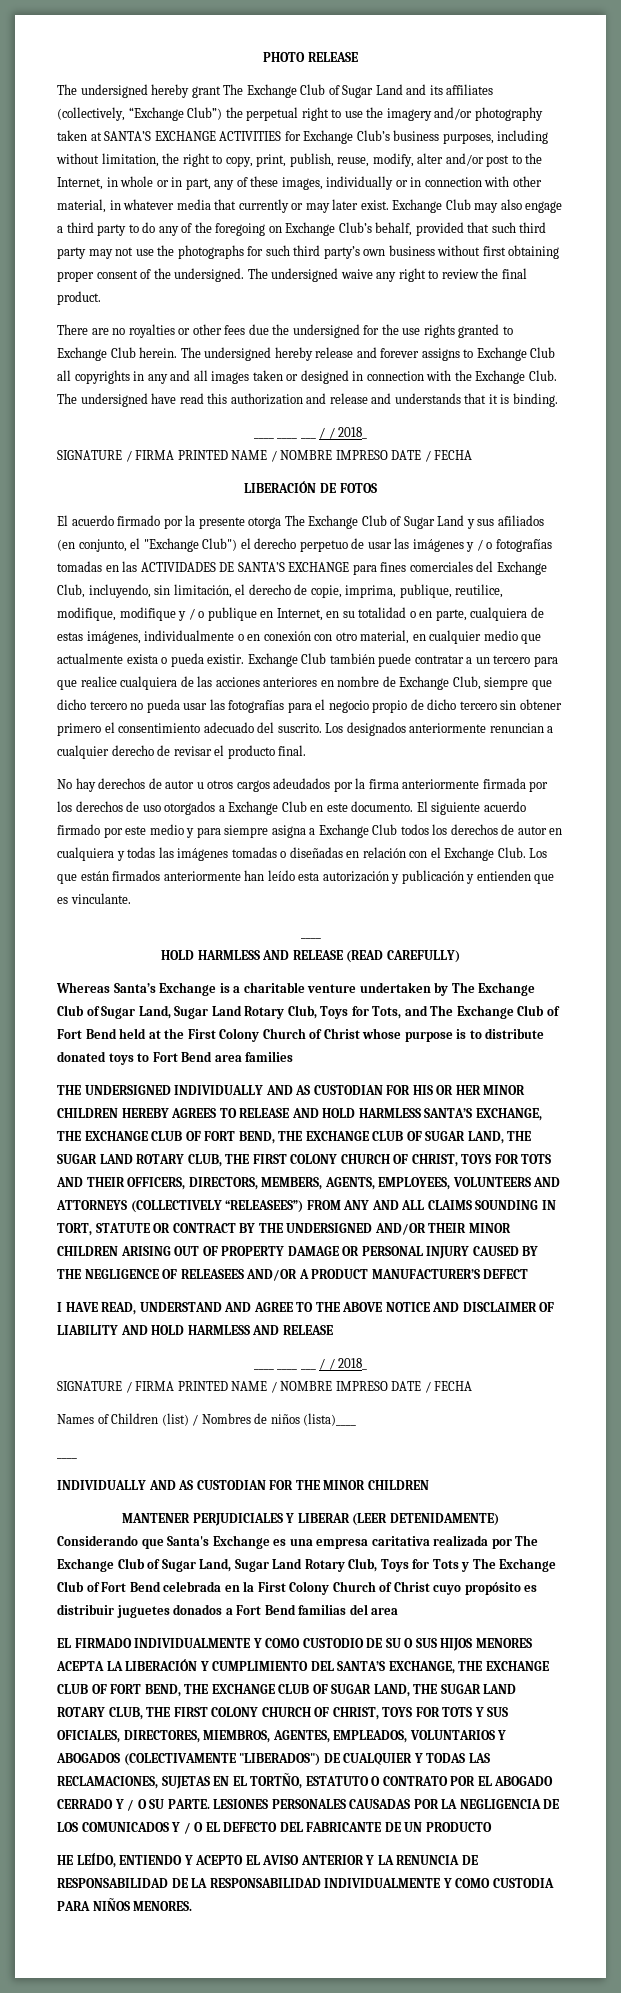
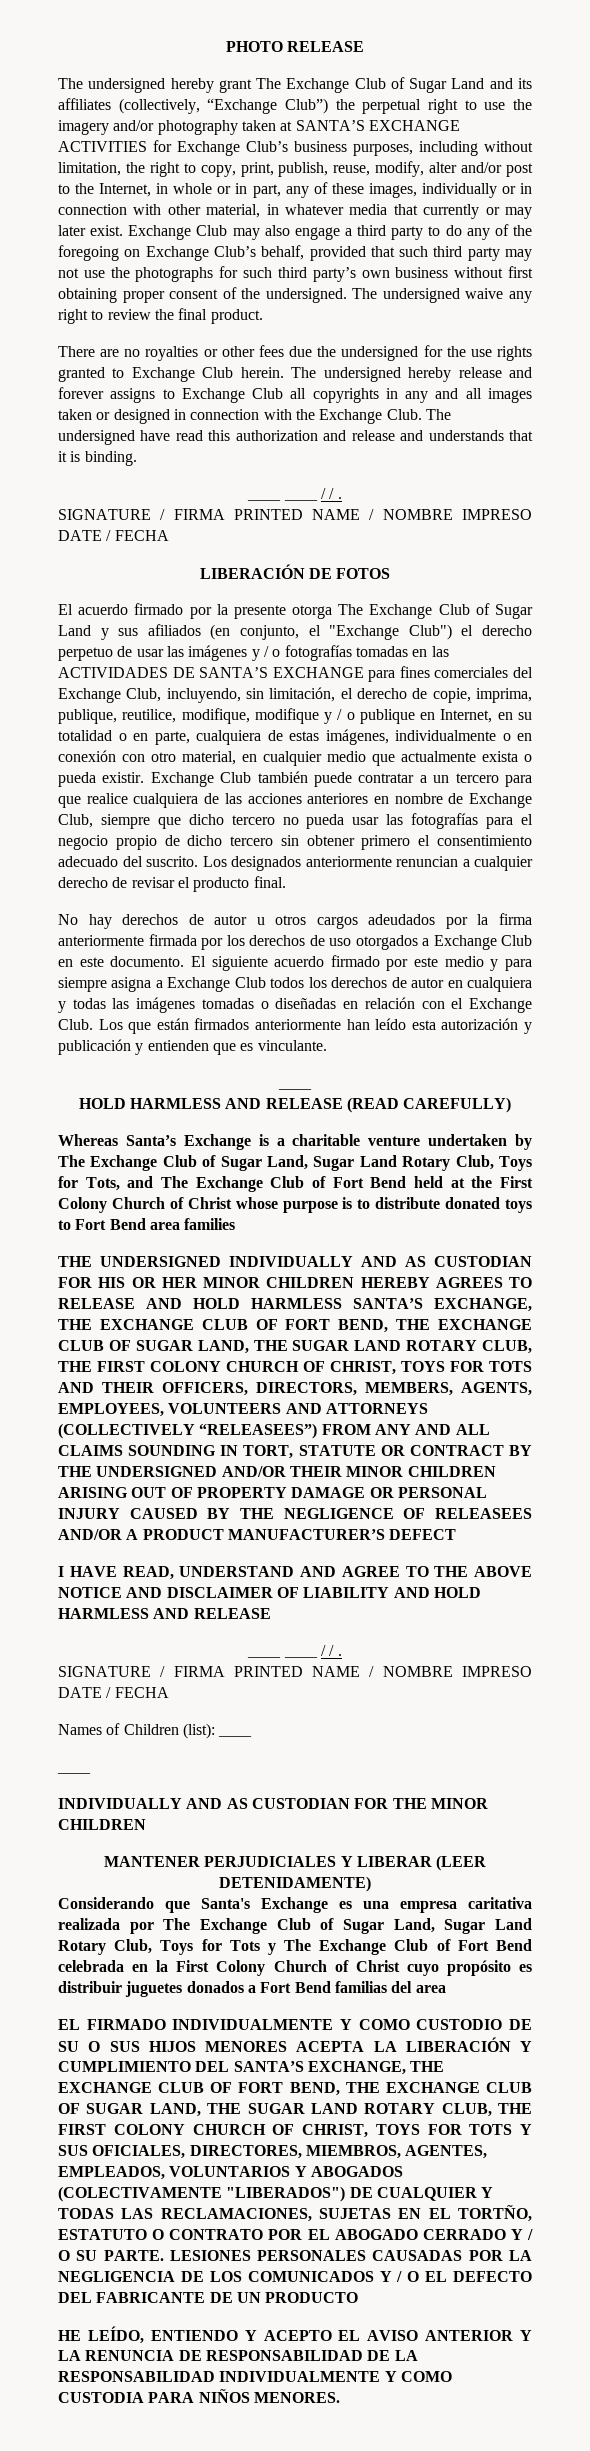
  The undersigned have read this authorization and release and understands that it is binding.
- ____ ____ ___ / / 2018_
+ ____ ____ / / .
  I HAVE READ, UNDERSTAND AND AGREE TO THE ABOVE NOTICE AND DISCLAIMER OF LIABILITY AND HOLD HARMLESS AND RELEASE
- ____ ____ ___ / / 2018_
+ ____ ____ / / .
- Names of Children (list) / Nombres de niños (lista)____
+ Names of Children (list): ____

